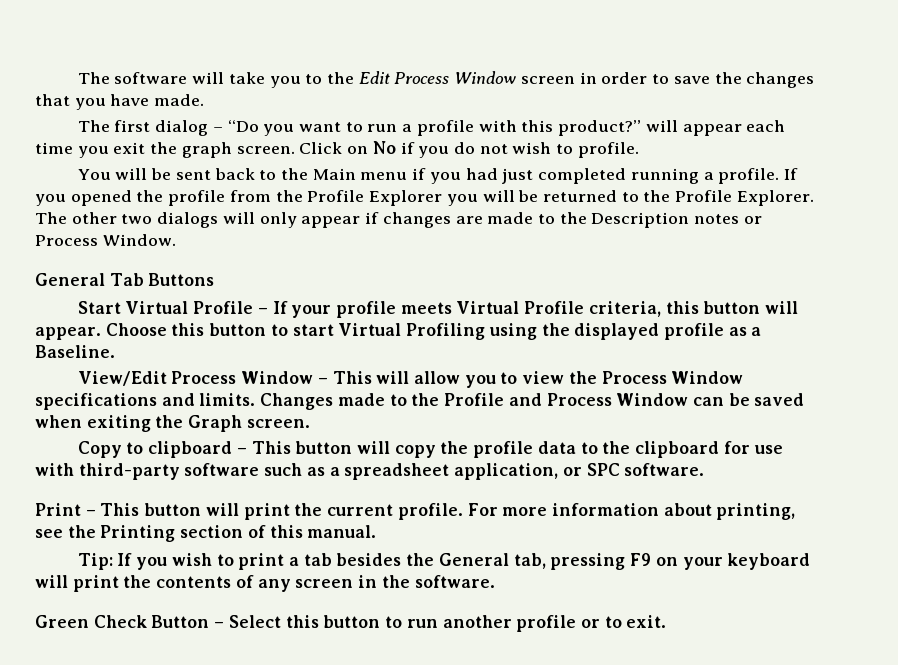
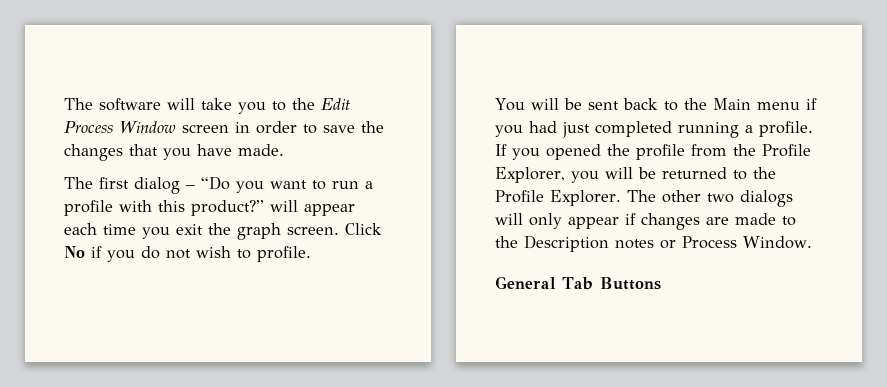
- Click on No if you do not wish to profile.
+ Click No if you do not wish to profile.
- If you opened the profile from the Profile Explorer you will be returned to the Profile Explorer.
+ If you opened the profile from the Profile Explorer, you will be returned to the Profile Explorer.
- Start Virtual Profile – If your profile meets Virtual Profile criteria, this button will appear. Choose this button to start Virtual Profiling using the displayed profile as a Baseline.
- View/Edit Process Window – This will allow you to view the Process Window specifications and limits. Changes made to the Profile and Process Window can be saved when exiting the Graph screen.
- Copy to clipboard – This button will copy the profile data to the clipboard for use with third-party software such as a spreadsheet application, or SPC software.
- Print – This button will print the current profile. For more information about printing, see the Printing section of this manual.
- Tip: If you wish to print a tab besides the General tab, pressing F9 on your keyboard will print the contents of any screen in the software.
- Green Check Button – Select this button to run another profile or to exit.

